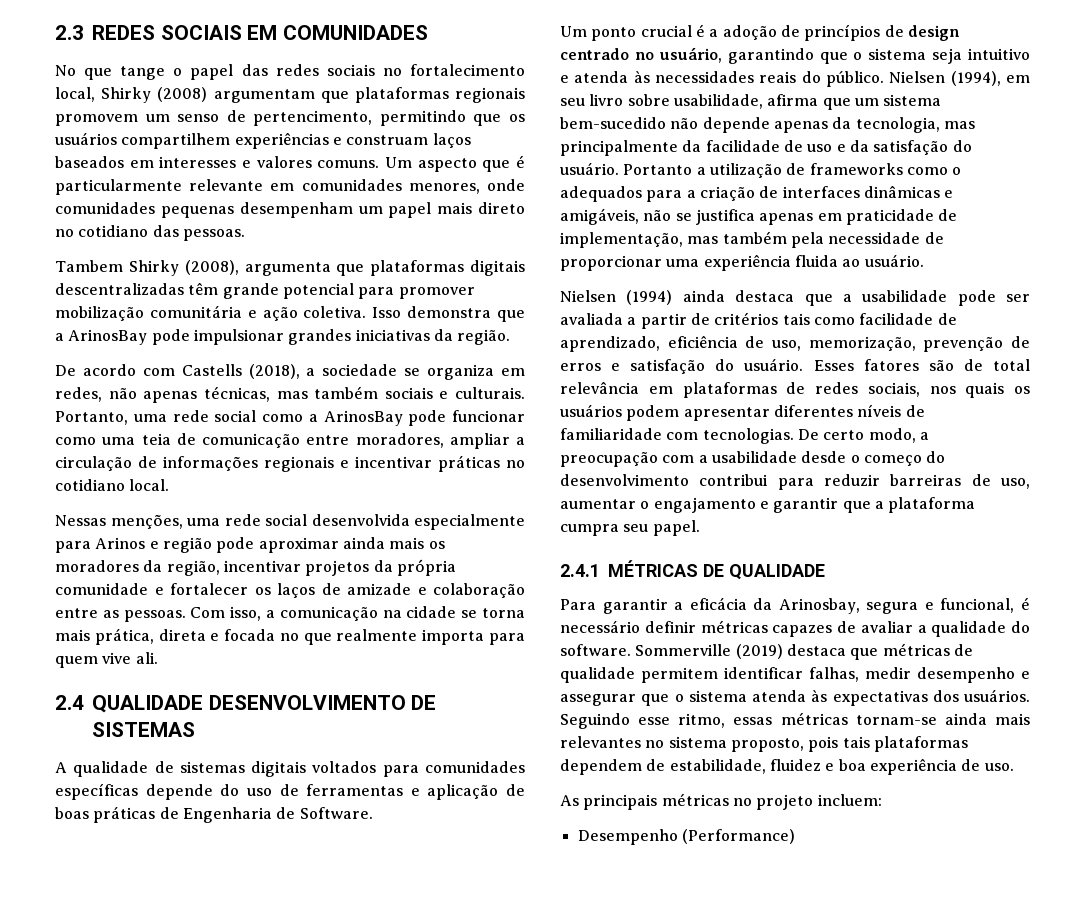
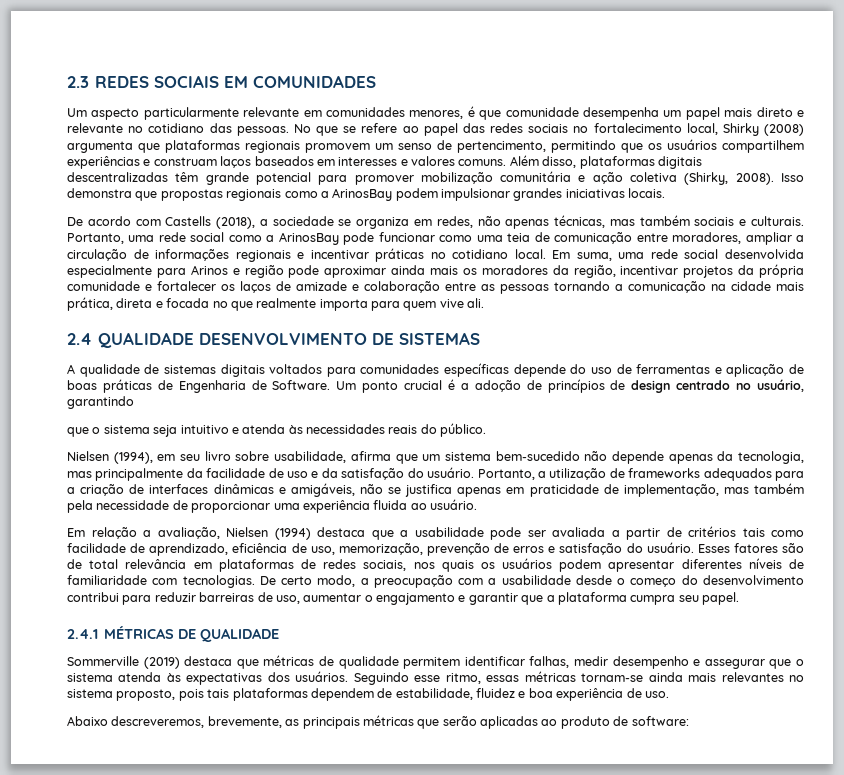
- No que tange o papel das redes sociais no fortalecimento local, Shirky (2008) argumentam que plataformas regionais promovem um senso de pertencimento, permitindo que os usuários compartilhem experiências e construam laços baseados em interesses e valores comuns.
+ Um aspecto particularmente relevante em comunidades menores, é que comunidade desempenha um papel mais direto e relevante no cotidiano das pessoas. No que se refere ao papel das redes sociais no fortalecimento local, Shirky (2008) argumenta que plataformas regionais promovem um senso de pertencimento, permitindo que os usuários compartilhem experiências e construam laços baseados em interesses e valores comuns.
- Um aspecto que é particularmente relevante em comunidades menores, onde comunidades pequenas desempenham um papel mais direto no cotidiano das pessoas.
- Tambem Shirky (2008), argumenta que plataformas digitais descentralizadas têm grande potencial para promover mobilização comunitária e ação coletiva. Isso demonstra que a ArinosBay pode impulsionar grandes iniciativas da região.
+ Além disso, plataformas digitais descentralizadas têm grande potencial para promover mobilização comunitária e ação coletiva (Shirky, 2008). Isso demonstra que propostas regionais como a ArinosBay podem impulsionar grandes iniciativas locais.
- Portanto, uma rede social como a ArinosBay pode funcionar como uma teia de comunicação entre moradores, ampliar a circulação de informações regionais e incentivar práticas no cotidiano local.
- Nessas menções, uma rede social desenvolvida especialmente para Arinos e região pode aproximar ainda mais os moradores da região, incentivar projetos da própria comunidade e fortalecer os laços de amizade e colaboração entre as pessoas. Com isso, a comunicação na cidade se torna mais prática, direta e focada no que realmente importa para quem vive ali.
+ Portanto, uma rede social como a ArinosBay pode funcionar como uma teia de comunicação entre moradores, ampliar a circulação de informações regionais e incentivar práticas no cotidiano local. Em suma, uma rede social desenvolvida especialmente para Arinos e região pode aproximar ainda mais os moradores da região, incentivar projetos da própria comunidade e fortalecer os laços de amizade e colaboração entre as pessoas tornando a comunicação na cidade mais prática, direta e focada no que realmente importa para quem vive ali.
- A qualidade de sistemas digitais voltados para comunidades específicas depende do uso de ferramentas e aplicação de boas práticas de Engenharia de Software.
- Um ponto crucial é a adoção de princípios de design centrado no usuário, garantindo que o sistema seja intuitivo e atenda às necessidades reais do público. Nielsen (1994), em seu livro sobre usabilidade, afirma que um sistema bem-sucedido não depende apenas da tecnologia, mas principalmente da facilidade de uso e da satisfação do usuário.
+ A qualidade de sistemas digitais voltados para comunidades específicas depende do uso de ferramentas e aplicação de boas práticas de Engenharia de Software. Um ponto crucial é a adoção de princípios de design centrado no usuário, garantindo
+ que o sistema seja intuitivo e atenda às necessidades reais do público.
+ Nielsen (1994), em seu livro sobre usabilidade, afirma que um sistema bem-sucedido não depende apenas da tecnologia, mas principalmente da facilidade de uso e da satisfação do usuário.
- Portanto a utilização de frameworks como o adequados para a criação de interfaces dinâmicas e amigáveis, não se justifica apenas em praticidade de implementação, mas também pela necessidade de proporcionar uma experiência fluida ao usuário.
+ Portanto, a utilização de frameworks adequados para a criação de interfaces dinâmicas e amigáveis, não se justifica apenas em praticidade de implementação, mas também pela necessidade de proporcionar uma experiência fluida ao usuário.
- Nielsen (1994) ainda destaca que a usabilidade pode ser avaliada a partir de critérios tais como facilidade de aprendizado, eficiência de uso, memorização, prevenção de erros e satisfação do usuário.
+ Em relação a avaliação, Nielsen (1994) destaca que a usabilidade pode ser avaliada a partir de critérios tais como facilidade de aprendizado, eficiência de uso, memorização, prevenção de erros e satisfação do usuário.
- Para garantir a eficácia da Arinosbay, segura e funcional, é necessário definir métricas capazes de avaliar a qualidade do software.
- As principais métricas no projeto incluem:
- Desempenho (Performance)
+ Abaixo descreveremos, brevemente, as principais métricas que serão aplicadas ao produto de software:

